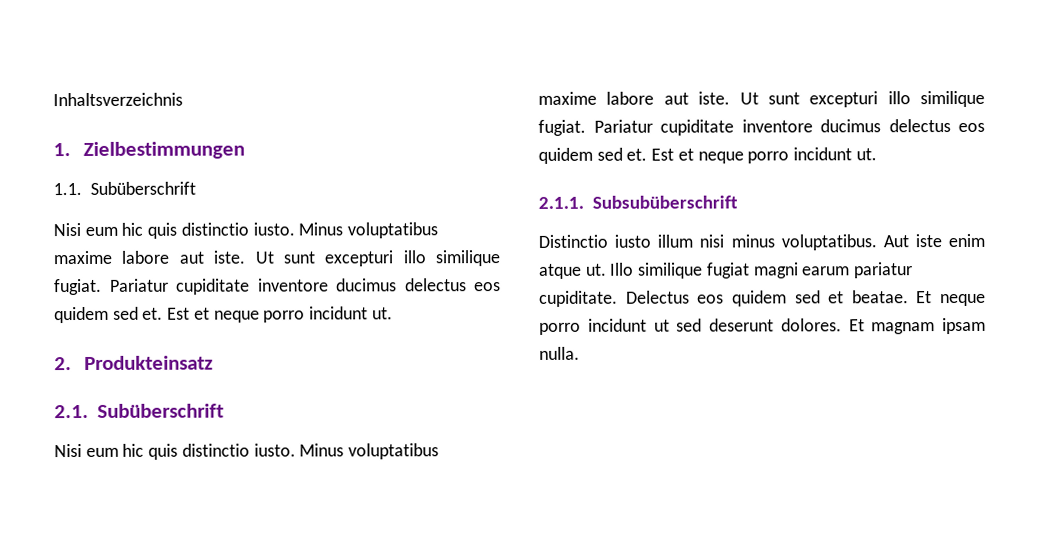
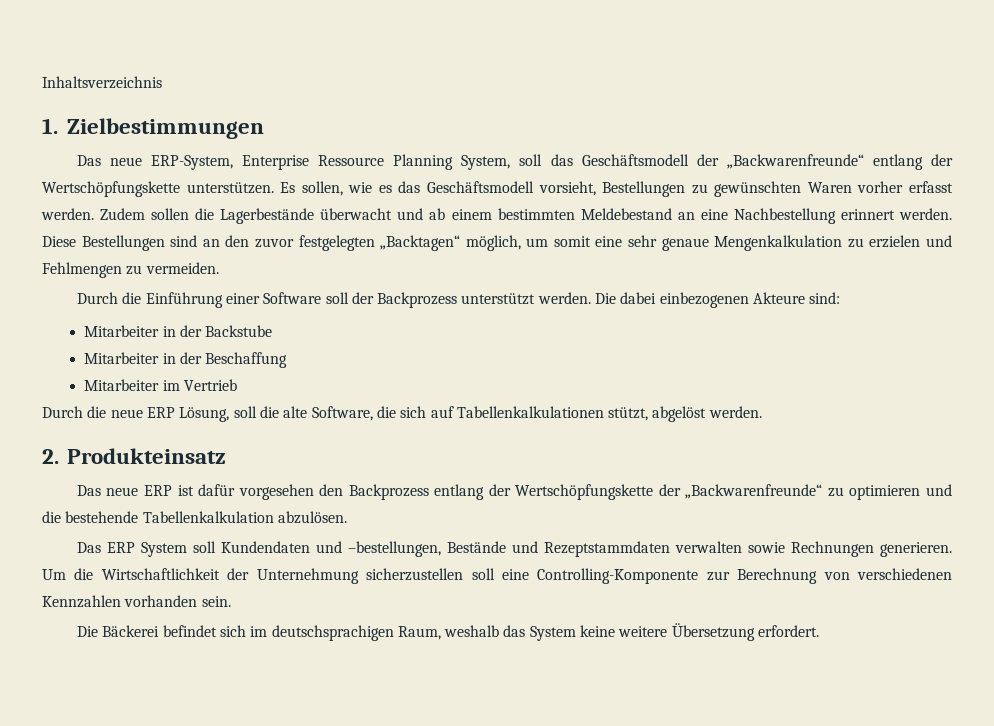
- 1.1. Subüberschrift
- Nisi eum hic quis distinctio iusto. Minus voluptatibus maxime labore aut iste. Ut sunt excepturi illo similique fugiat. Pariatur cupiditate inventore ducimus delectus eos quidem sed et. Est et neque porro incidunt ut.
+ Das neue ERP-System, Enterprise Ressource Planning System, soll das Geschäftsmodell der „Backwarenfreunde“ entlang der Wertschöpfungskette unterstützen. Es sollen, wie es das Geschäftsmodell vorsieht, Bestellungen zu gewünschten Waren vorher erfasst werden. Zudem sollen die Lagerbestände überwacht und ab einem bestimmten Meldebestand an eine Nachbestellung erinnert werden. Diese Bestellungen sind an den zuvor festgelegten „Backtagen“ möglich, um somit eine sehr genaue Mengenkalkulation zu erzielen und Fehlmengen zu vermeiden.
+ Durch die Einführung einer Software soll der Backprozess unterstützt werden. Die dabei einbezogenen Akteure sind:
+ Mitarbeiter in der Backstube
+ Mitarbeiter in der Beschaffung
+ Mitarbeiter im Vertrieb
+ Durch die neue ERP Lösung, soll die alte Software, die sich auf Tabellenkalkulationen stützt, abgelöst werden.
  2. Produkteinsatz
- 2.1. Subüberschrift
- Nisi eum hic quis distinctio iusto. Minus voluptatibus maxime labore aut iste. Ut sunt excepturi illo similique fugiat. Pariatur cupiditate inventore ducimus delectus eos quidem sed et. Est et neque porro incidunt ut.
- 2.1.1. Subsubüberschrift
- Distinctio iusto illum nisi minus voluptatibus. Aut iste enim atque ut. Illo similique fugiat magni earum pariatur cupiditate. Delectus eos quidem sed et beatae. Et neque porro incidunt ut sed deserunt dolores. Et magnam ipsam nulla.
+ Das neue ERP ist dafür vorgesehen den Backprozess entlang der Wertschöpfungskette der „Backwarenfreunde“ zu optimieren und die bestehende Tabellenkalkulation abzulösen.
+ Das ERP System soll Kundendaten und –bestellungen, Bestände und Rezeptstammdaten verwalten sowie Rechnungen generieren. Um die Wirtschaftlichkeit der Unternehmung sicherzustellen soll eine Controlling-Komponente zur Berechnung von verschiedenen Kennzahlen vorhanden sein.
+ Die Bäckerei befindet sich im deutschsprachigen Raum, weshalb das System keine weitere Übersetzung erfordert.

